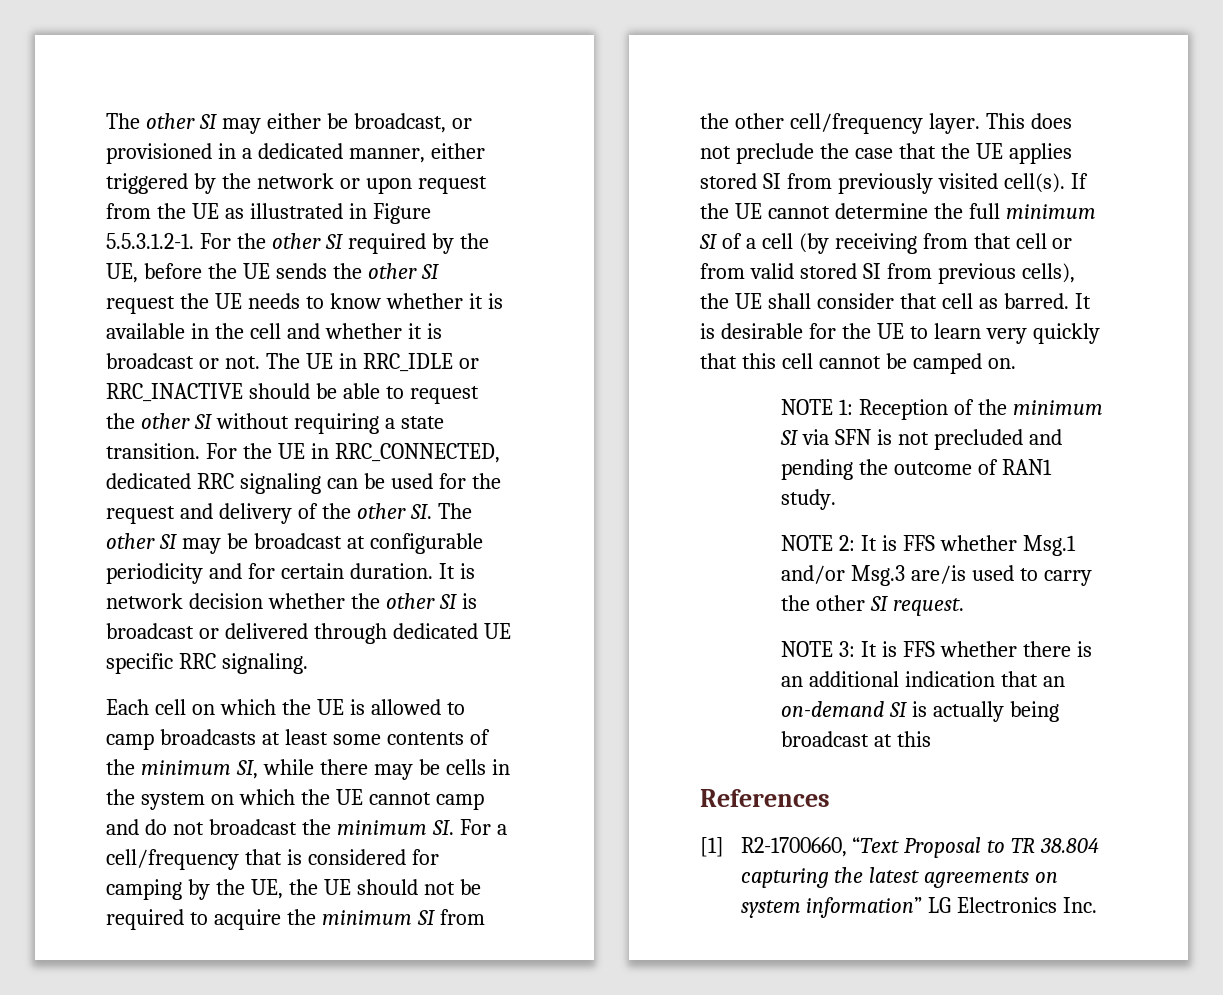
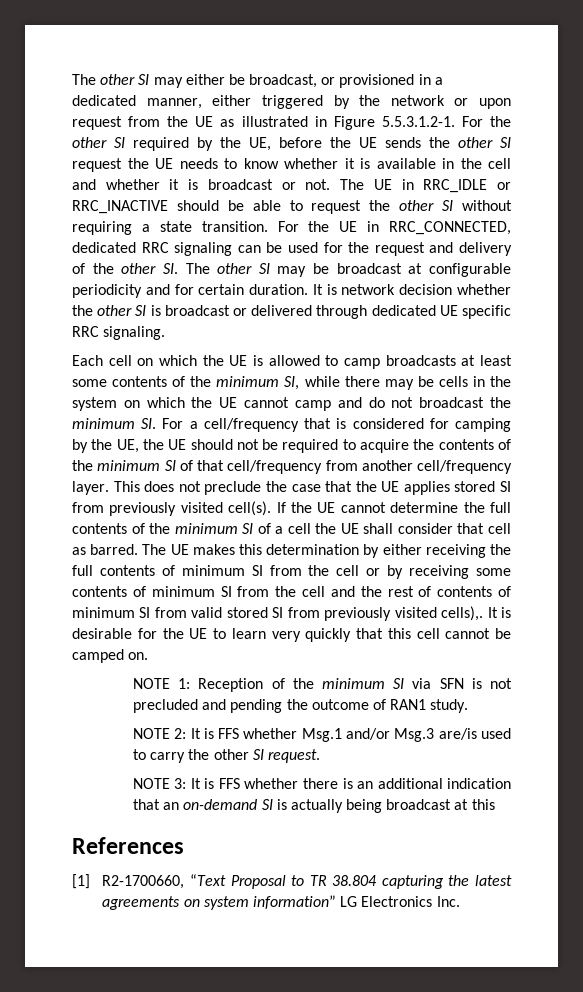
- Each cell on which the UE is allowed to camp broadcasts at least some contents of the minimum SI, while there may be cells in the system on which the UE cannot camp and do not broadcast the minimum SI. For a cell/frequency that is considered for camping by the UE, the UE should not be required to acquire the minimum SI from the other cell/frequency layer.
+ Each cell on which the UE is allowed to camp broadcasts at least some contents of the minimum SI, while there may be cells in the system on which the UE cannot camp and do not broadcast the minimum SI. For a cell/frequency that is considered for camping by the UE, the UE should not be required to acquire the contents of the minimum SI of that cell/frequency from another cell/frequency layer.
- If the UE cannot determine the full minimum SI of a cell (by receiving from that cell or from valid stored SI from previous cells), the UE shall consider that cell as barred.
+ If the UE cannot determine the full contents of the minimum SI of a cell the UE shall consider that cell as barred.
+ The UE makes this determination by either receiving the full contents of minimum SI from the cell or by receiving some contents of minimum SI from the cell and the rest of contents of minimum SI from valid stored SI from previously visited cells),.

